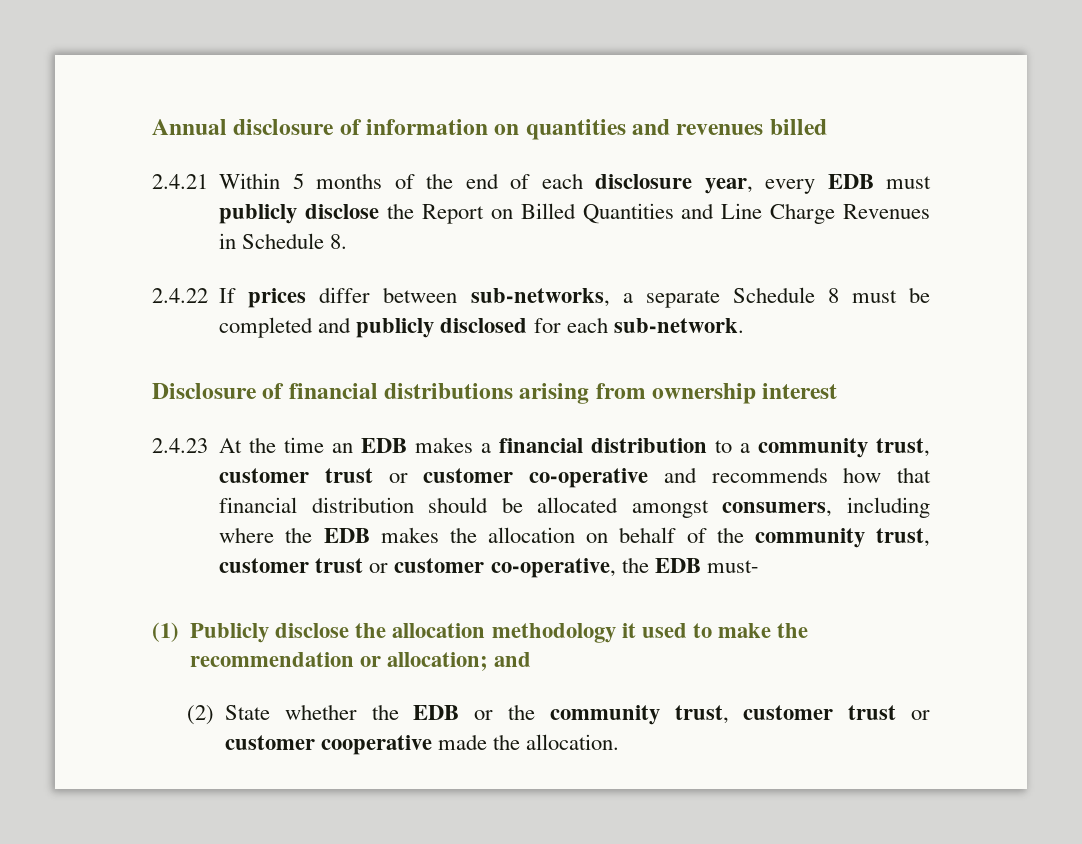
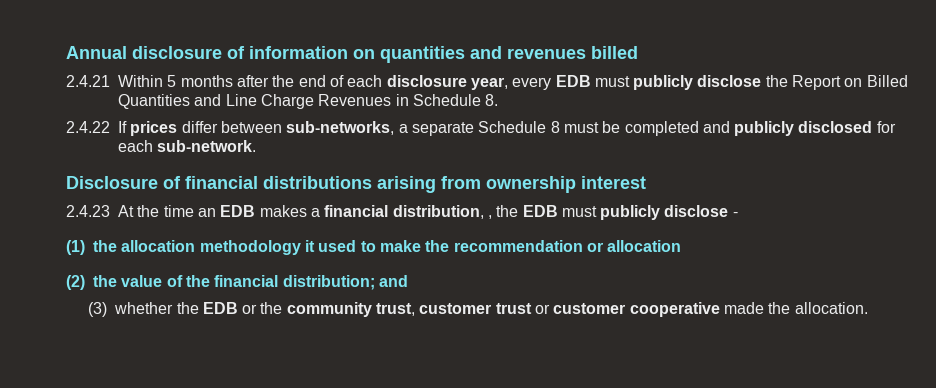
- 2.4.21 Within 5 months of the end of each disclosure year, every EDB must publicly disclose the Report on Billed Quantities and Line Charge Revenues in Schedule 8.
+ 2.4.21 Within 5 months after the end of each disclosure year, every EDB must publicly disclose the Report on Billed Quantities and Line Charge Revenues in Schedule 8.
- 2.4.23 At the time an EDB makes a financial distribution to a community trust, customer trust or customer co-operative and recommends how that financial distribution should be allocated amongst consumers, including where the EDB makes the allocation on behalf of the community trust, customer trust or customer co-operative, the EDB must-
+ 2.4.23 At the time an EDB makes a financial distribution, , the EDB must publicly disclose -
- (1) Publicly disclose the allocation methodology it used to make the recommendation or allocation; and
+ (1) the allocation methodology it used to make the recommendation or allocation
+ (2) the value of the financial distribution; and
- (2) State whether the EDB or the community trust, customer trust or customer cooperative made the allocation.
+ (3) whether the EDB or the community trust, customer trust or customer cooperative made the allocation.

